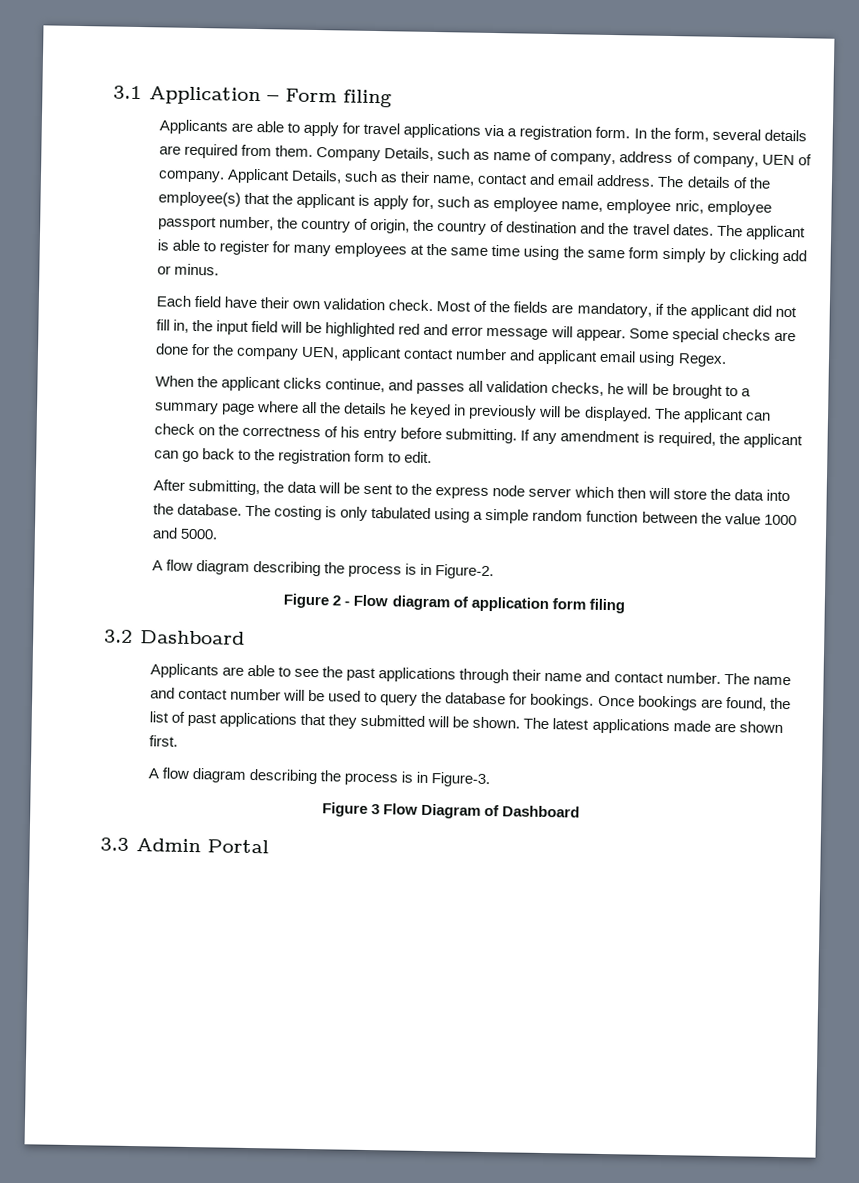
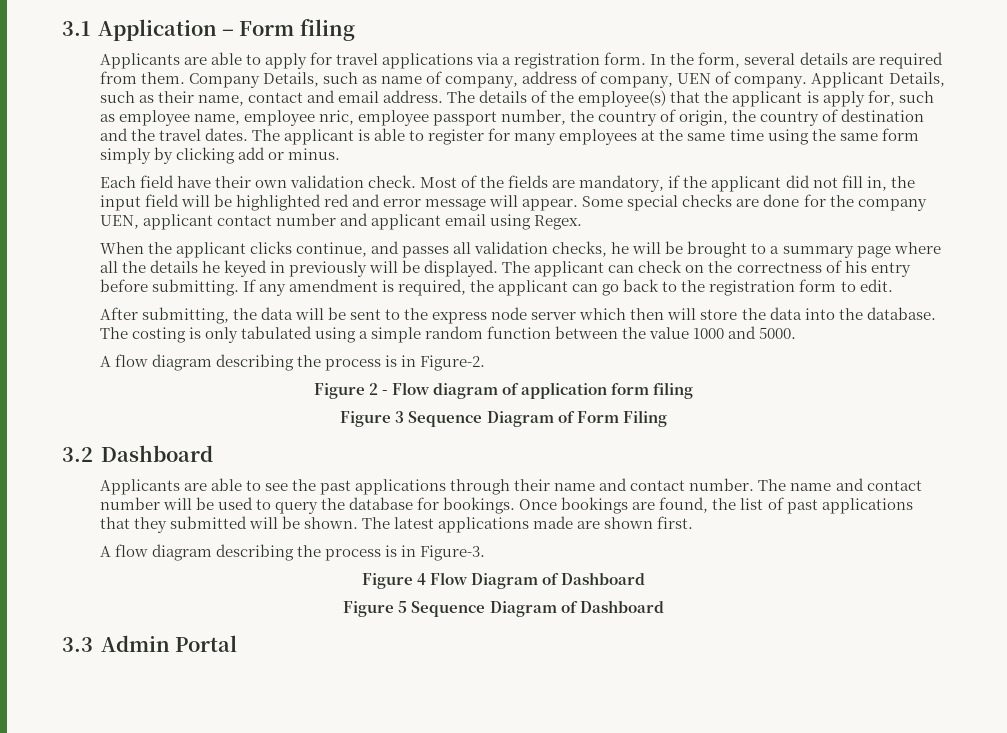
+ Figure 3 Sequence Diagram of Form Filing
- Figure 3 Flow Diagram of Dashboard
+ Figure 4 Flow Diagram of Dashboard
+ Figure 5 Sequence Diagram of Dashboard

